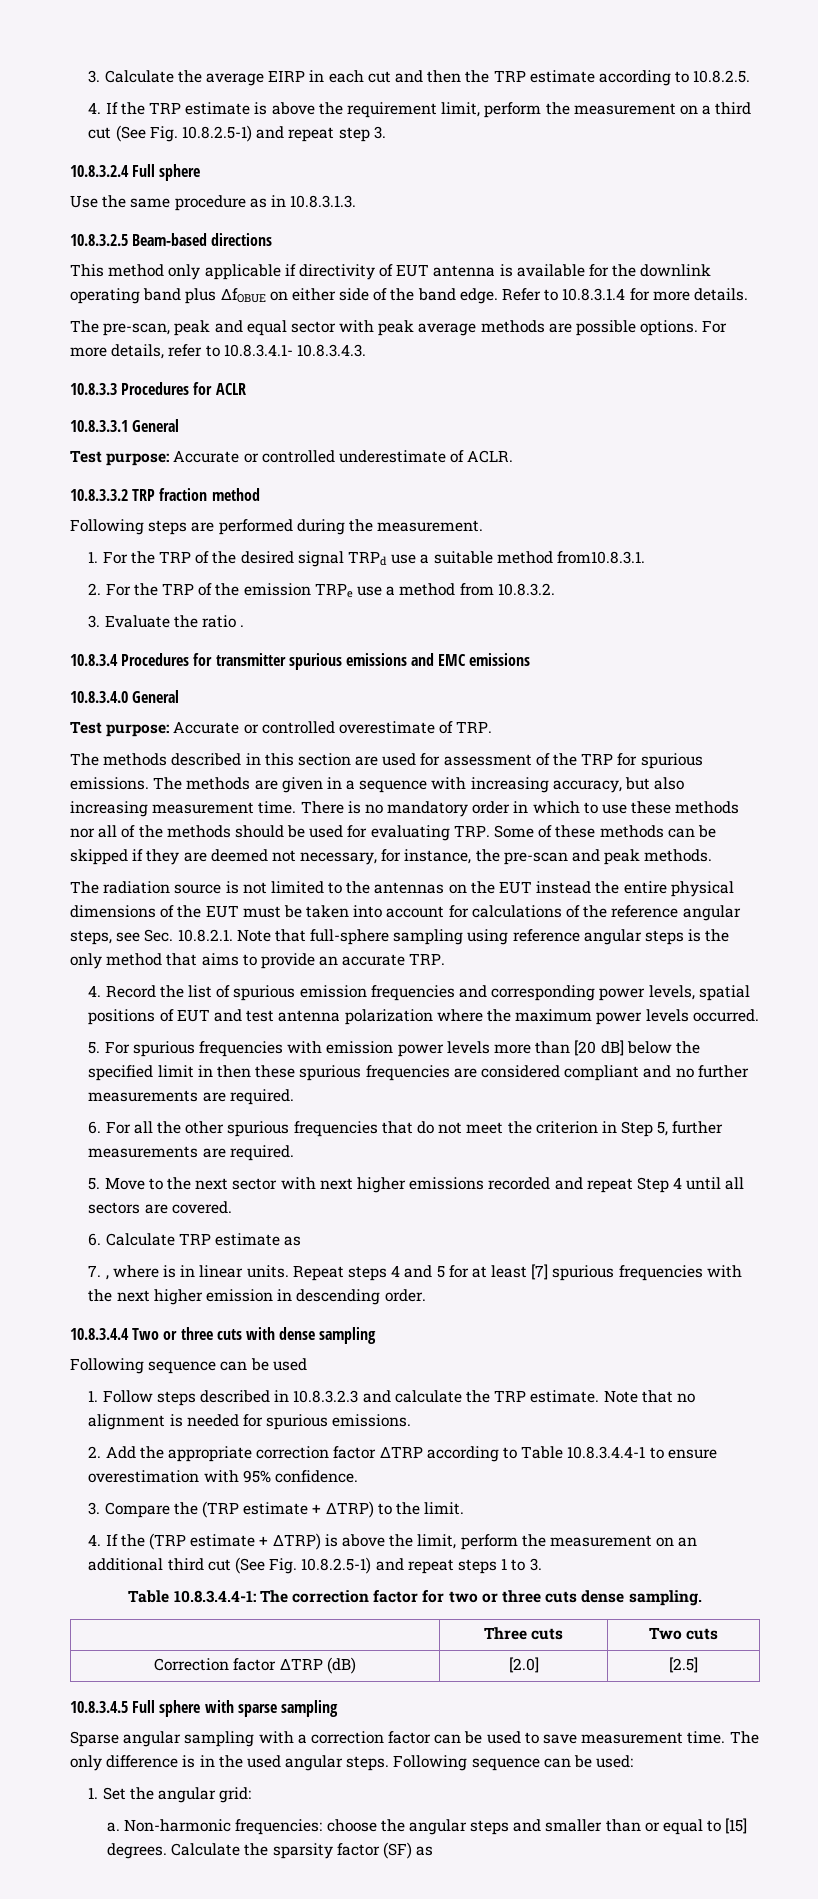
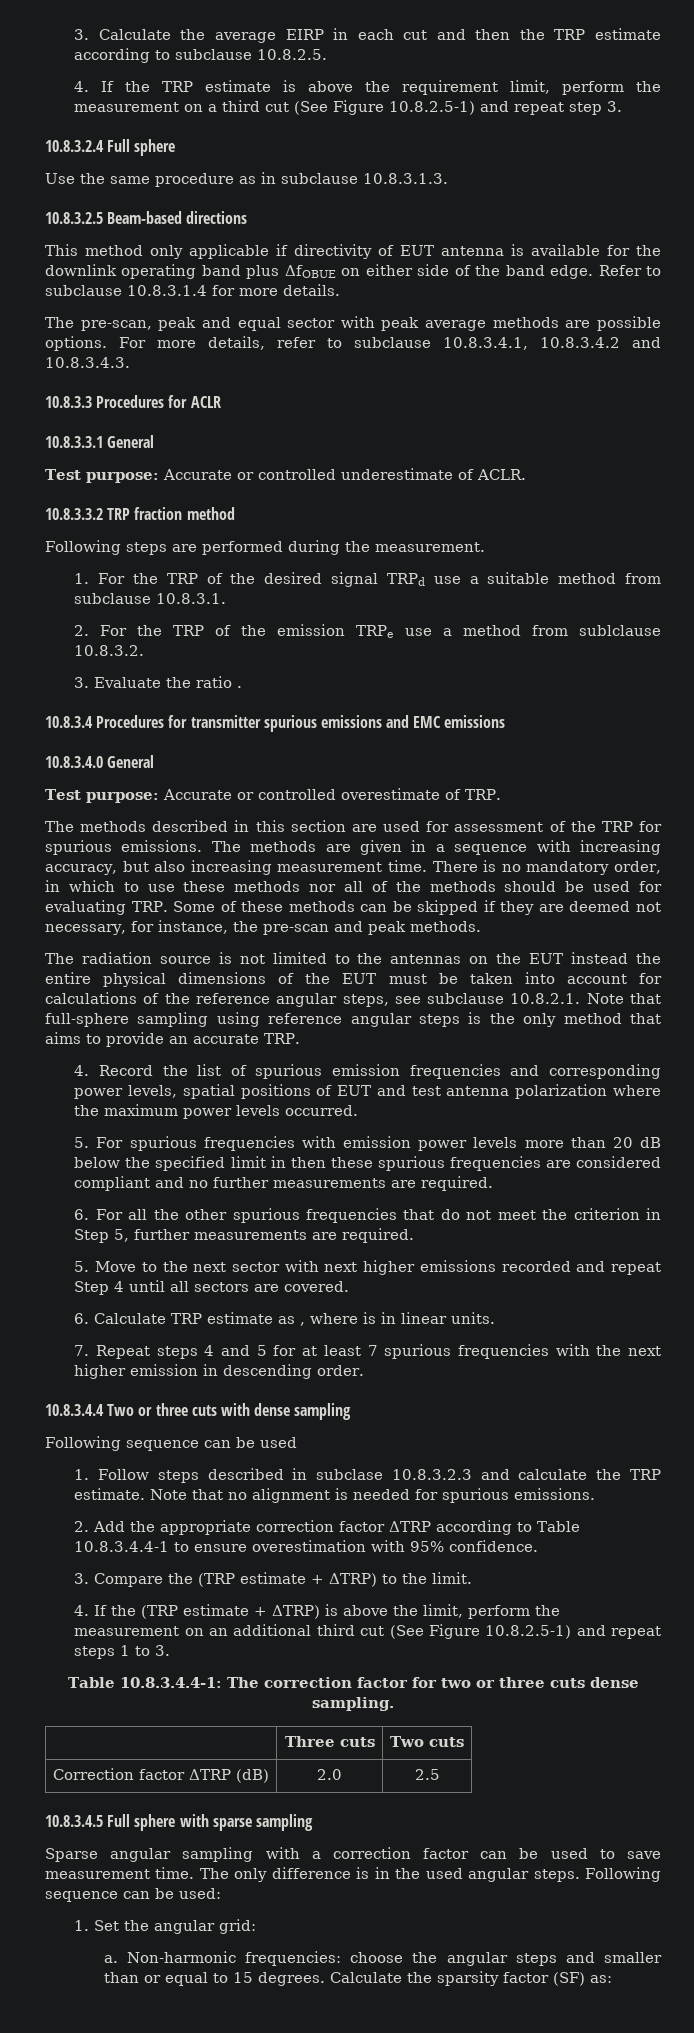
- 3. Calculate the average EIRP in each cut and then the TRP estimate according to 10.8.2.5.
+ 3. Calculate the average EIRP in each cut and then the TRP estimate according to subclause 10.8.2.5.
- 4. If the TRP estimate is above the requirement limit, perform the measurement on a third cut (See Fig. 10.8.2.5-1) and repeat step 3.
+ 4. If the TRP estimate is above the requirement limit, perform the measurement on a third cut (See Figure 10.8.2.5-1) and repeat step 3.
- Use the same procedure as in 10.8.3.1.3.
+ Use the same procedure as in subclause 10.8.3.1.3.
- Refer to 10.8.3.1.4 for more details.
+ Refer to subclause 10.8.3.1.4 for more details.
- For more details, refer to 10.8.3.4.1- 10.8.3.4.3.
+ For more details, refer to subclause 10.8.3.4.1, 10.8.3.4.2 and 10.8.3.4.3.
- 1. For the TRP of the desired signal TRPd use a suitable method from10.8.3.1.
+ 1. For the TRP of the desired signal TRPd use a suitable method from subclause 10.8.3.1.
- 2. For the TRP of the emission TRPe use a method from 10.8.3.2.
+ 2. For the TRP of the emission TRPe use a method from sublclause 10.8.3.2.
- There is no mandatory order in which to use these methods nor all of the methods should be used for evaluating TRP. Some of these methods can be skipped if they are deemed not necessary, for instance, the pre-scan and peak methods.
+ There is no mandatory order, in which to use these methods nor all of the methods should be used for evaluating TRP. Some of these methods can be skipped if they are deemed not necessary, for instance, the pre-scan and peak methods.
- The radiation source is not limited to the antennas on the EUT instead the entire physical dimensions of the EUT must be taken into account for calculations of the reference angular steps, see Sec. 10.8.2.1. Note that full-sphere sampling using reference angular steps is the only method that aims to provide an accurate TRP.
+ The radiation source is not limited to the antennas on the EUT instead the entire physical dimensions of the EUT must be taken into account for calculations of the reference angular steps, see subclause 10.8.2.1. Note that full-sphere sampling using reference angular steps is the only method that aims to provide an accurate TRP.
- 5. For spurious frequencies with emission power levels more than [20 dB] below the specified limit in then these spurious frequencies are considered compliant and no further measurements are required.
+ 5. For spurious frequencies with emission power levels more than 20 dB below the specified limit in then these spurious frequencies are considered compliant and no further measurements are required.
- 6. Calculate TRP estimate as
- 7. , where is in linear units. Repeat steps 4 and 5 for at least [7] spurious frequencies with the next higher emission in descending order.
+ 6. Calculate TRP estimate as , where is in linear units.
+ 7. Repeat steps 4 and 5 for at least 7 spurious frequencies with the next higher emission in descending order.
- 1. Follow steps described in 10.8.3.2.3 and calculate the TRP estimate.
+ 1. Follow steps described in subclase 10.8.3.2.3 and calculate the TRP estimate.
- 4. If the (TRP estimate + ΔTRP) is above the limit, perform the measurement on an additional third cut (See Fig. 10.8.2.5-1) and repeat steps 1 to 3.
+ 4. If the (TRP estimate + ΔTRP) is above the limit, perform the measurement on an additional third cut (See Figure 10.8.2.5-1) and repeat steps 1 to 3.
- Correction factor ΔTRP (dB) | [2.0] | [2.5]
+ Correction factor ΔTRP (dB) | 2.0 | 2.5
- Non-harmonic frequencies: choose the angular steps and smaller than or equal to [15] degrees.
+ Non-harmonic frequencies: choose the angular steps and smaller than or equal to 15 degrees.
- Calculate the sparsity factor (SF) as
+ Calculate the sparsity factor (SF) as:

